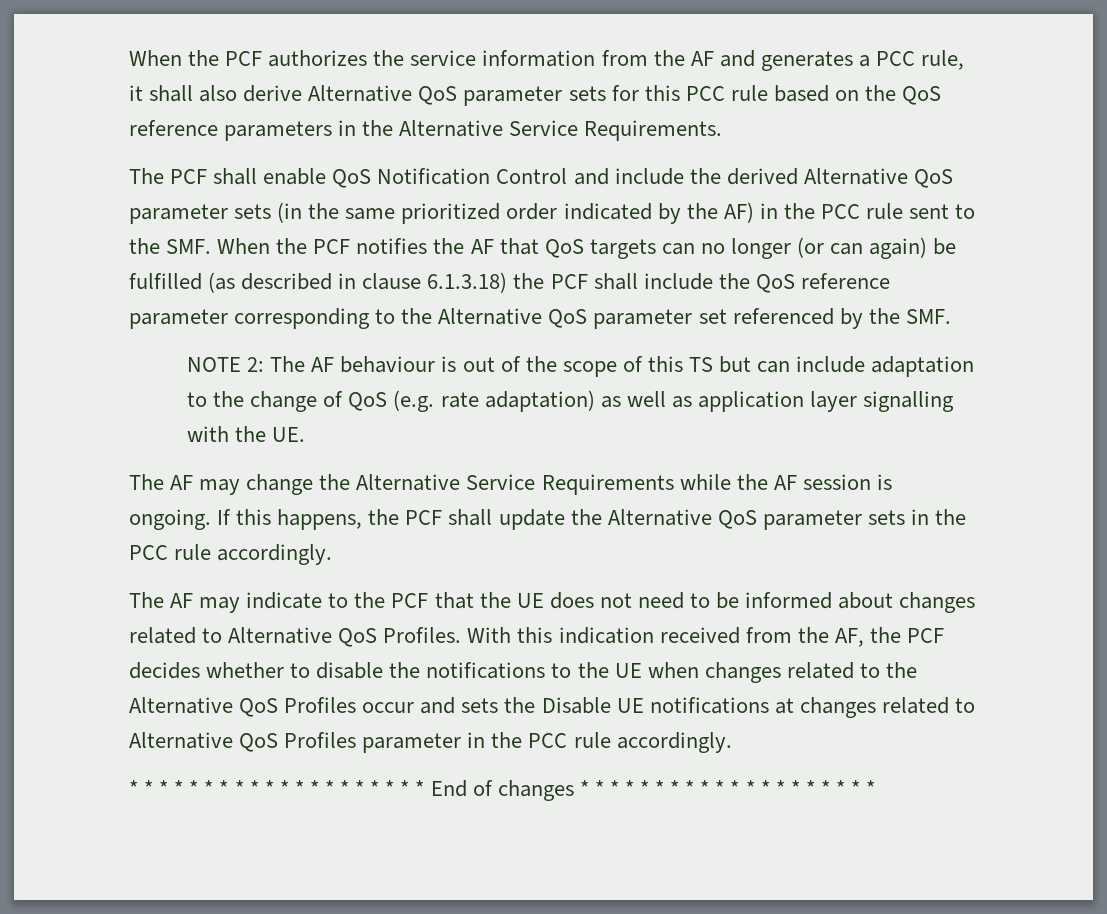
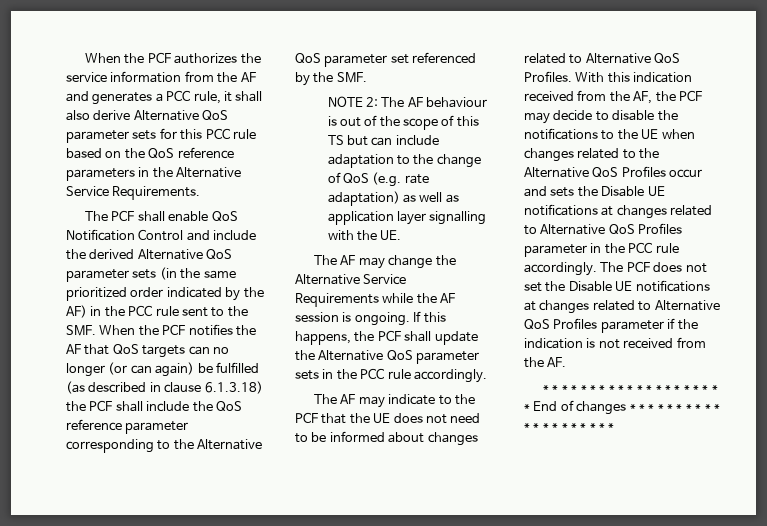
- With this indication received from the AF, the PCF decides whether to disable the notifications to the UE when changes related to the Alternative QoS Profiles occur and sets the Disable UE notifications at changes related to Alternative QoS Profiles parameter in the PCC rule accordingly.
+ With this indication received from the AF, the PCF may decide to disable the notifications to the UE when changes related to the Alternative QoS Profiles occur and sets the Disable UE notifications at changes related to Alternative QoS Profiles parameter in the PCC rule accordingly. The PCF does not set the Disable UE notifications at changes related to Alternative QoS Profiles parameter if the indication is not received from the AF.

